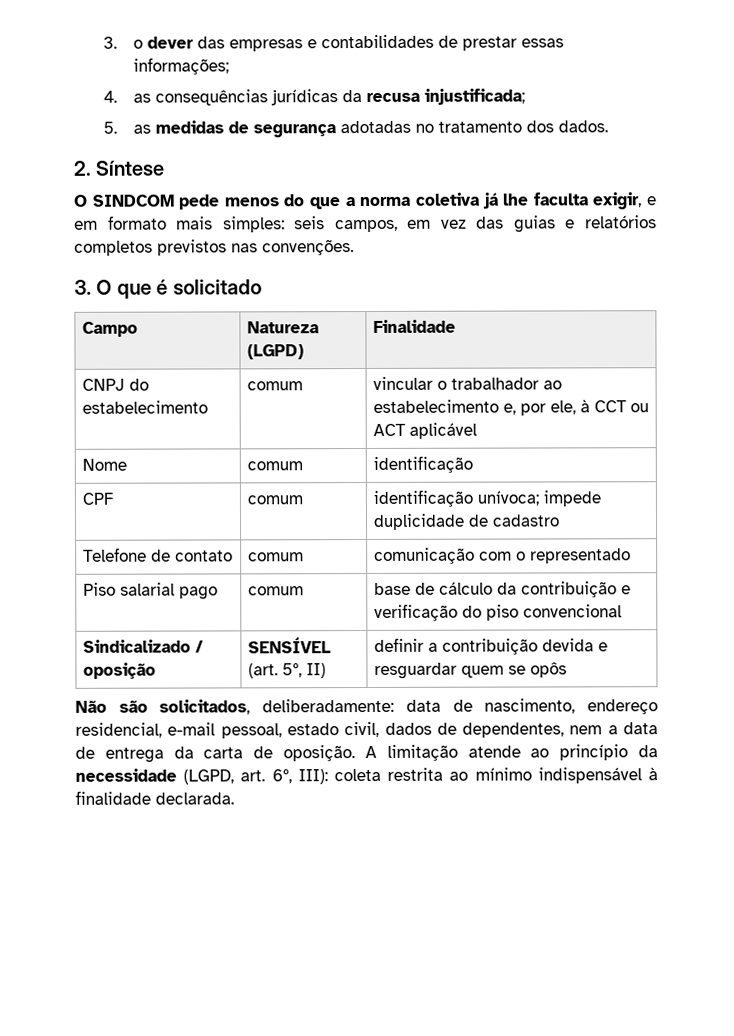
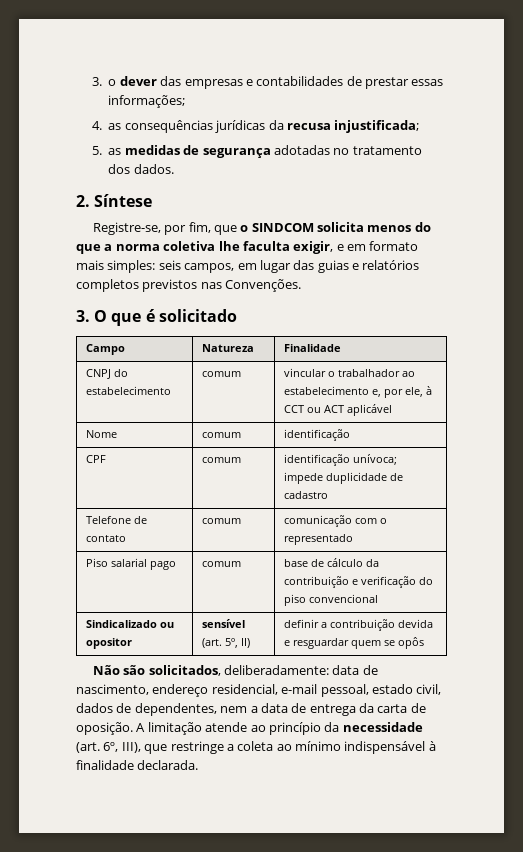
- O SINDCOM pede menos do que a norma coletiva já lhe faculta exigir, e em formato mais simples: seis campos, em vez das guias e relatórios completos previstos nas convenções.
+ Registre-se, por fim, que o SINDCOM solicita menos do que a norma coletiva lhe faculta exigir, e em formato mais simples: seis campos, em lugar das guias e relatórios completos previstos nas Convenções.
- Campo | Natureza (LGPD) | Finalidade
+ Campo | Natureza | Finalidade
- Sindicalizado / oposição | SENSÍVEL (art. 5º, II) | definir a contribuição devida e resguardar quem se opôs
+ Sindicalizado ou opositor | sensível (art. 5º, II) | definir a contribuição devida e resguardar quem se opôs
- A limitação atende ao princípio da necessidade (LGPD, art. 6º, III): coleta restrita ao mínimo indispensável à finalidade declarada.
+ A limitação atende ao princípio da necessidade (art. 6º, III), que restringe a coleta ao mínimo indispensável à finalidade declarada.

